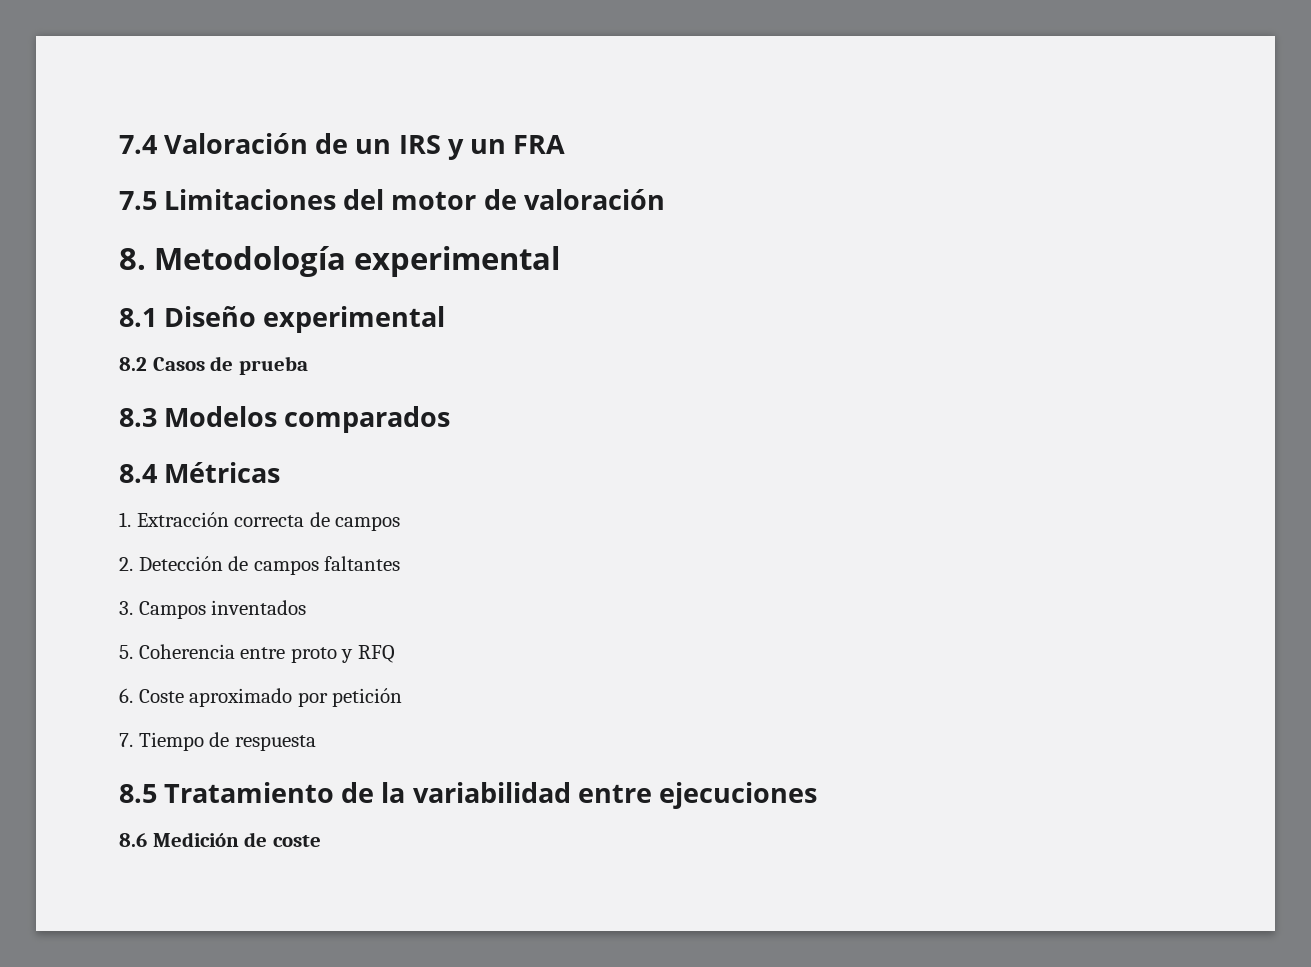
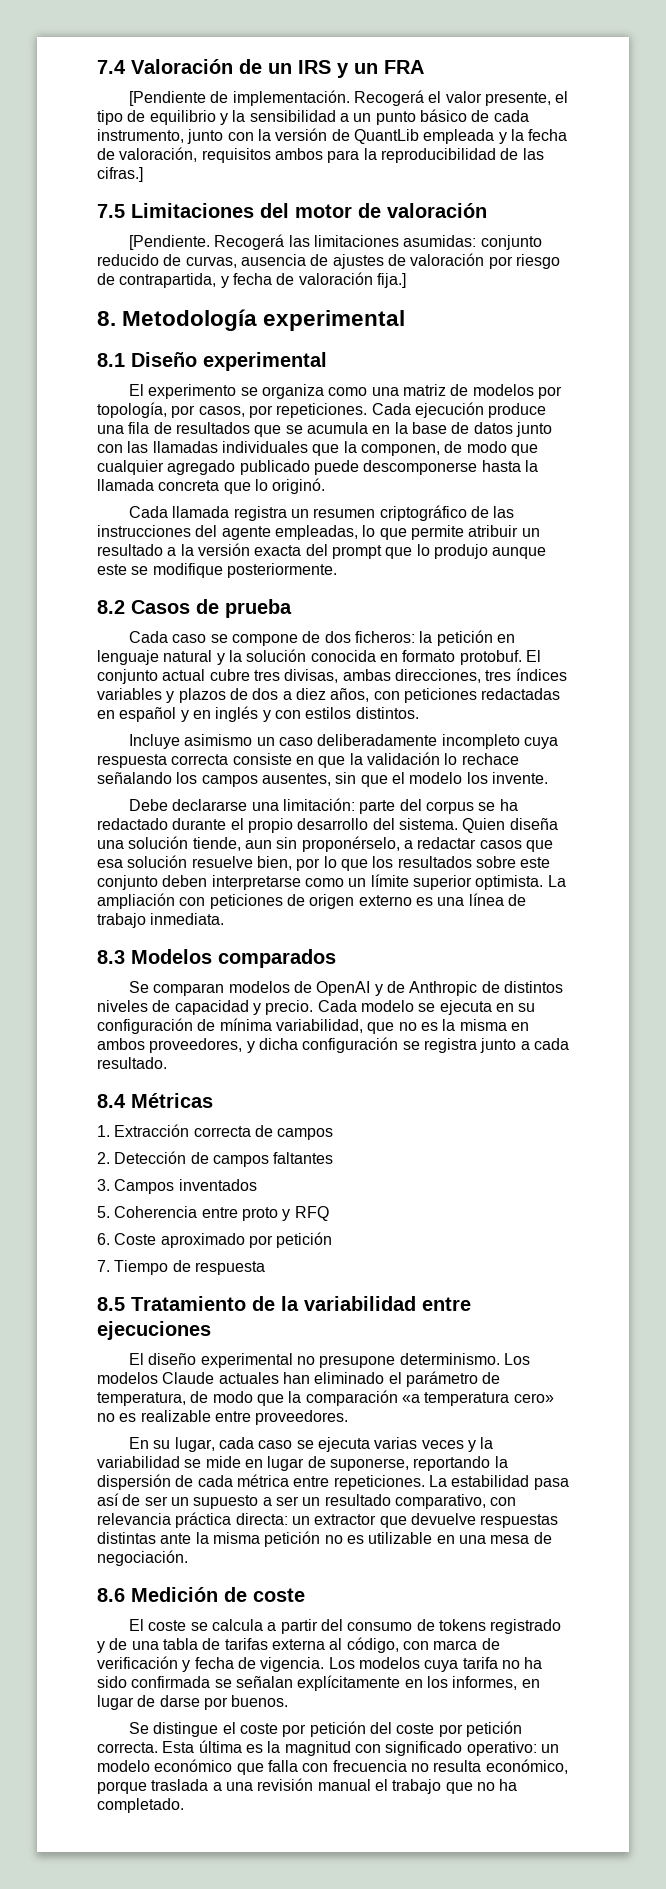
+ [Pendiente de implementación. Recogerá el valor presente, el tipo de equilibrio y la sensibilidad a un punto básico de cada instrumento, junto con la versión de QuantLib empleada y la fecha de valoración, requisitos ambos para la reproducibilidad de las cifras.]
+ [Pendiente. Recogerá las limitaciones asumidas: conjunto reducido de curvas, ausencia de ajustes de valoración por riesgo de contrapartida, y fecha de valoración fija.]
+ El experimento se organiza como una matriz de modelos por topología, por casos, por repeticiones. Cada ejecución produce una fila de resultados que se acumula en la base de datos junto con las llamadas individuales que la componen, de modo que cualquier agregado publicado puede descomponerse hasta la llamada concreta que lo originó.
+ Cada llamada registra un resumen criptográfico de las instrucciones del agente empleadas, lo que permite atribuir un resultado a la versión exacta del prompt que lo produjo aunque este se modifique posteriormente.
  8.2 Casos de prueba
+ Cada caso se compone de dos ficheros: la petición en lenguaje natural y la solución conocida en formato protobuf. El conjunto actual cubre tres divisas, ambas direcciones, tres índices variables y plazos de dos a diez años, con peticiones redactadas en español y en inglés y con estilos distintos.
+ Incluye asimismo un caso deliberadamente incompleto cuya respuesta correcta consiste en que la validación lo rechace señalando los campos ausentes, sin que el modelo los invente.
+ Debe declararse una limitación: parte del corpus se ha redactado durante el propio desarrollo del sistema. Quien diseña una solución tiende, aun sin proponérselo, a redactar casos que esa solución resuelve bien, por lo que los resultados sobre este conjunto deben interpretarse como un límite superior optimista. La ampliación con peticiones de origen externo es una línea de trabajo inmediata.
  8.3 Modelos comparados
+ Se comparan modelos de OpenAI y de Anthropic de distintos niveles de capacidad y precio. Cada modelo se ejecuta en su configuración de mínima variabilidad, que no es la misma en ambos proveedores, y dicha configuración se registra junto a cada resultado.
+ El diseño experimental no presupone determinismo. Los modelos Claude actuales han eliminado el parámetro de temperatura, de modo que la comparación «a temperatura cero» no es realizable entre proveedores.
+ En su lugar, cada caso se ejecuta varias veces y la variabilidad se mide en lugar de suponerse, reportando la dispersión de cada métrica entre repeticiones. La estabilidad pasa así de ser un supuesto a ser un resultado comparativo, con relevancia práctica directa: un extractor que devuelve respuestas distintas ante la misma petición no es utilizable en una mesa de negociación.
  8.6 Medición de coste
+ El coste se calcula a partir del consumo de tokens registrado y de una tabla de tarifas externa al código, con marca de verificación y fecha de vigencia. Los modelos cuya tarifa no ha sido confirmada se señalan explícitamente en los informes, en lugar de darse por buenos.
+ Se distingue el coste por petición del coste por petición correcta. Esta última es la magnitud con significado operativo: un modelo económico que falla con frecuencia no resulta económico, porque traslada a una revisión manual el trabajo que no ha completado.

